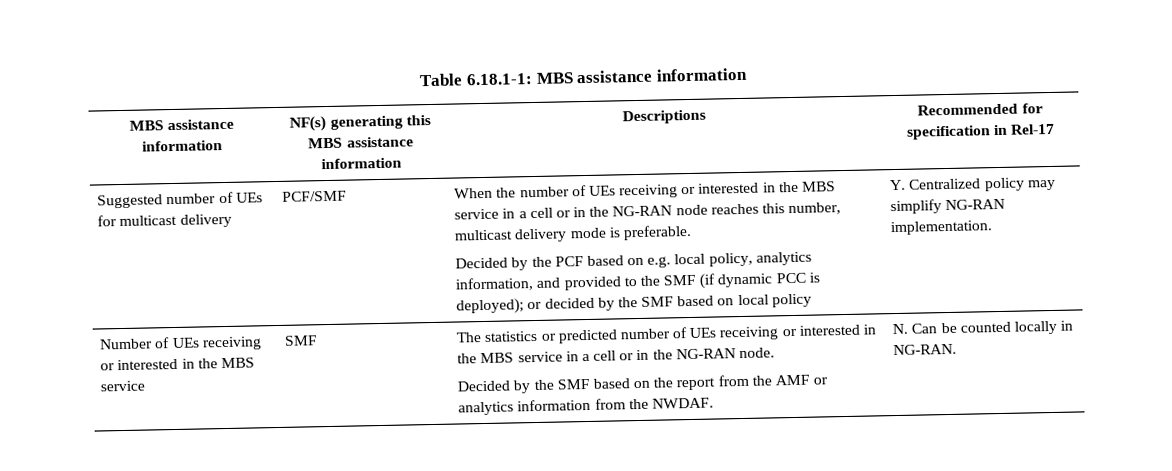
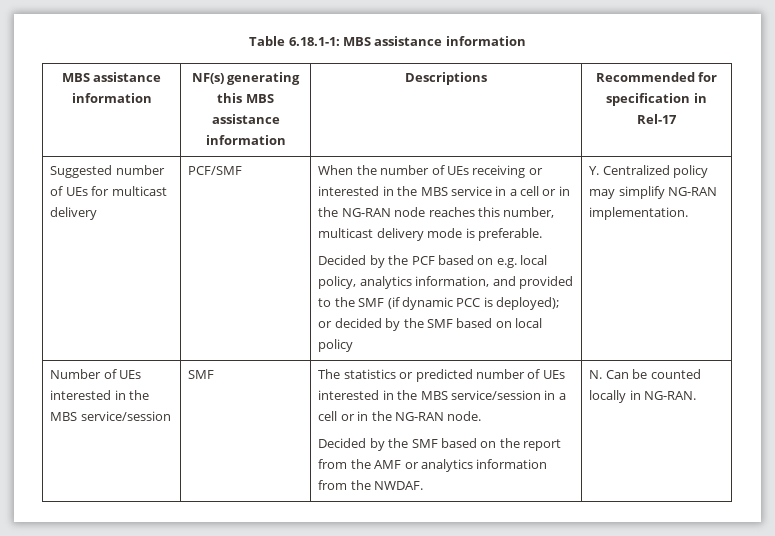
- Number of UEs receiving or interested in the MBS service
+ Number of UEs interested in the MBS service/session
- The statistics or predicted number of UEs receiving or interested in the MBS service in a cell or in the NG-RAN node.
+ The statistics or predicted number of UEs interested in the MBS service/session in a cell or in the NG-RAN node.

